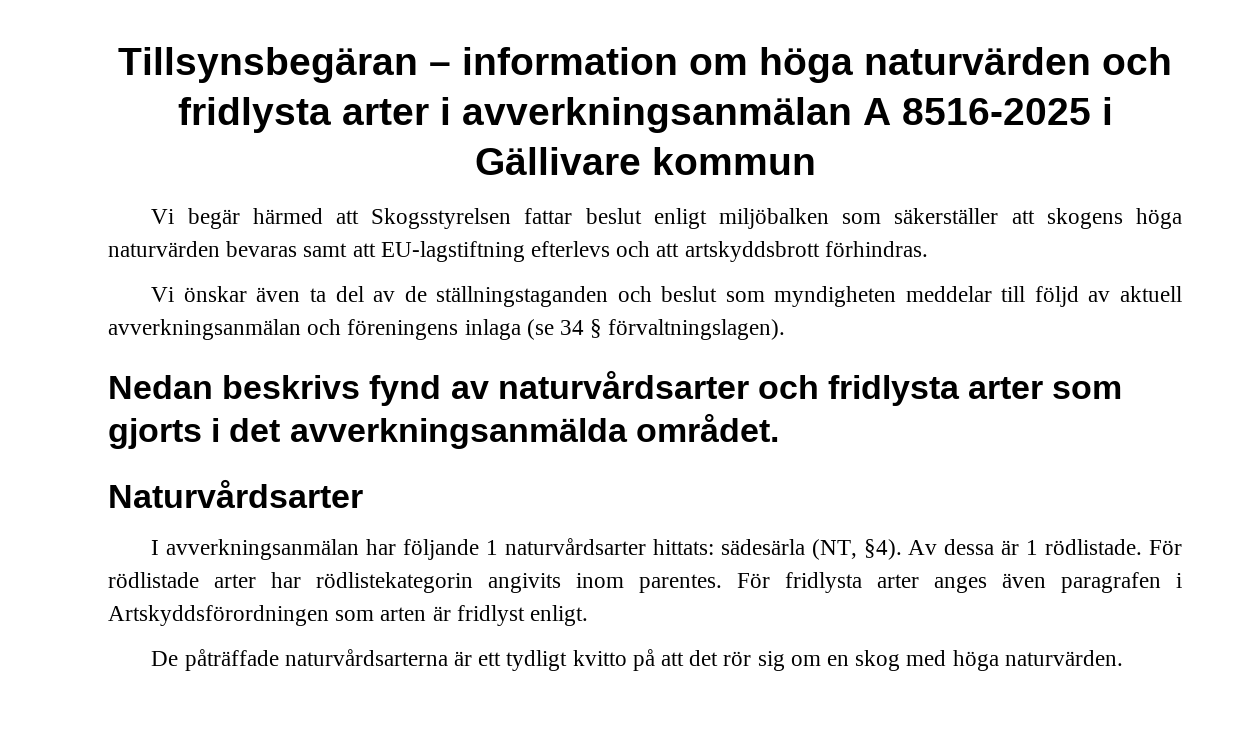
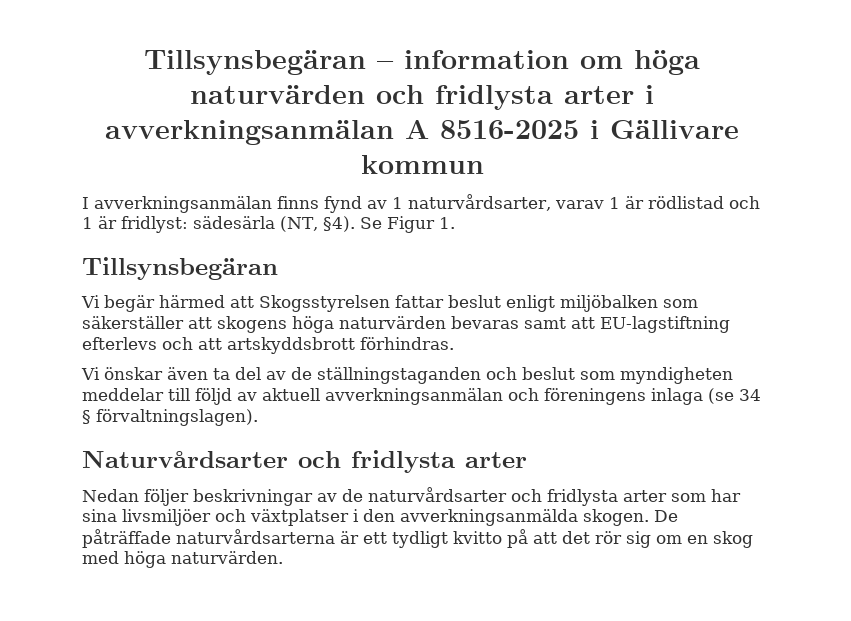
+ I avverkningsanmälan finns fynd av 1 naturvårdsarter, varav 1 är rödlistad och 1 är fridlyst: sädesärla (NT, §4). Se Figur 1.
+ Tillsynsbegäran
- Nedan beskrivs fynd av naturvårdsarter och fridlysta arter som gjorts i det avverkningsanmälda området.
- Naturvårdsarter
- I avverkningsanmälan har följande 1 naturvårdsarter hittats: sädesärla (NT, §4). Av dessa är 1 rödlistade. För rödlistade arter har rödlistekategorin angivits inom parentes. För fridlysta arter anges även paragrafen i Artskyddsförordningen som arten är fridlyst enligt.
- De påträffade naturvårdsarterna är ett tydligt kvitto på att det rör sig om en skog med höga naturvärden.
+ Naturvårdsarter och fridlysta arter
+ Nedan följer beskrivningar av de naturvårdsarter och fridlysta arter som har sina livsmiljöer och växtplatser i den avverkningsanmälda skogen. De påträffade naturvårdsarterna är ett tydligt kvitto på att det rör sig om en skog med höga naturvärden.

